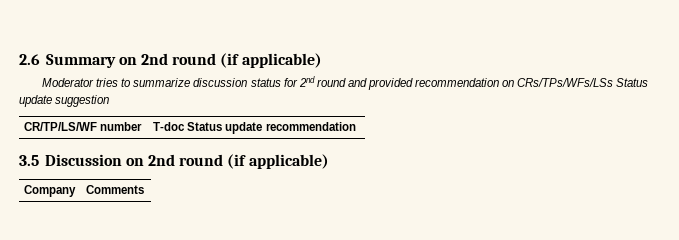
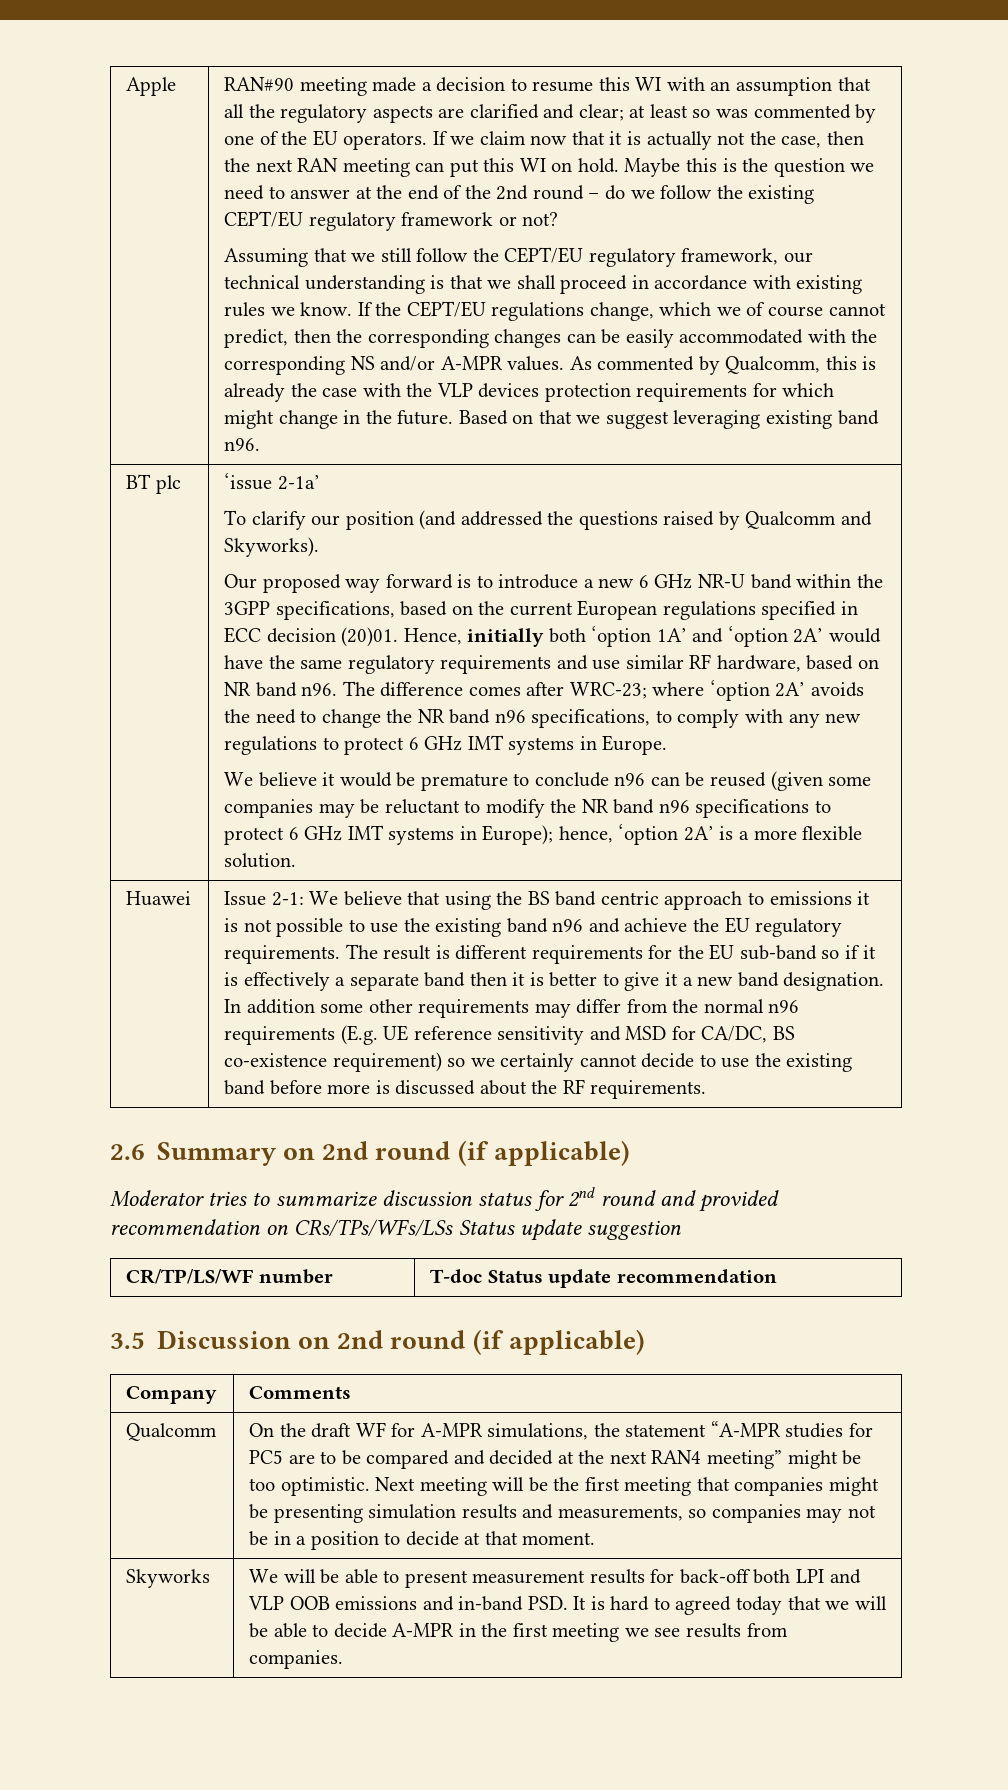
+ Apple | RAN#90 meeting made a decision to resume this WI with an assumption that all the regulatory aspects are clarified and clear; at least so was commented by one of the EU operators. If we claim now that it is actually not the case, then the next RAN meeting can put this WI on hold. Maybe this is the question we need to answer at the end of the 2nd round – do we follow the existing CEPT/EU regulatory framework or not?
+ Assuming that we still follow the CEPT/EU regulatory framework, our technical understanding is that we shall proceed in accordance with existing rules we know. If the CEPT/EU regulations change, which we of course cannot predict, then the corresponding changes can be easily accommodated with the corresponding NS and/or A-MPR values. As commented by Qualcomm, this is already the case with the VLP devices protection requirements for which might change in the future. Based on that we suggest leveraging existing band n96.
+ BT plc | ‘issue 2-1a’
+ To clarify our position (and addressed the questions raised by Qualcomm and Skyworks).
+ Our proposed way forward is to introduce a new 6 GHz NR-U band within the 3GPP specifications, based on the current European regulations specified in ECC decision (20)01. Hence, initially both ‘option 1A’ and ‘option 2A’ would have the same regulatory requirements and use similar RF hardware, based on NR band n96. The difference comes after WRC-23; where ‘option 2A’ avoids the need to change the NR band n96 specifications, to comply with any new regulations to protect 6 GHz IMT systems in Europe.
+ We believe it would be premature to conclude n96 can be reused (given some companies may be reluctant to modify the NR band n96 specifications to protect 6 GHz IMT systems in Europe); hence, ‘option 2A’ is a more flexible solution.
+ Huawei | Issue 2-1: We believe that using the BS band centric approach to emissions it is not possible to use the existing band n96 and achieve the EU regulatory requirements. The result is different requirements for the EU sub-band so if it is effectively a separate band then it is better to give it a new band designation. In addition some other requirements may differ from the normal n96 requirements (E.g. UE reference sensitivity and MSD for CA/DC, BS co-existence requirement) so we certainly cannot decide to use the existing band before more is discussed about the RF requirements.
+ Qualcomm | On the draft WF for A-MPR simulations, the statement “A-MPR studies for PC5 are to be compared and decided at the next RAN4 meeting” might be too optimistic. Next meeting will be the first meeting that companies might be presenting simulation results and measurements, so companies may not be in a position to decide at that moment.
+ Skyworks | We will be able to present measurement results for back-off both LPI and VLP OOB emissions and in-band PSD. It is hard to agreed today that we will be able to decide A-MPR in the first meeting we see results from companies.

